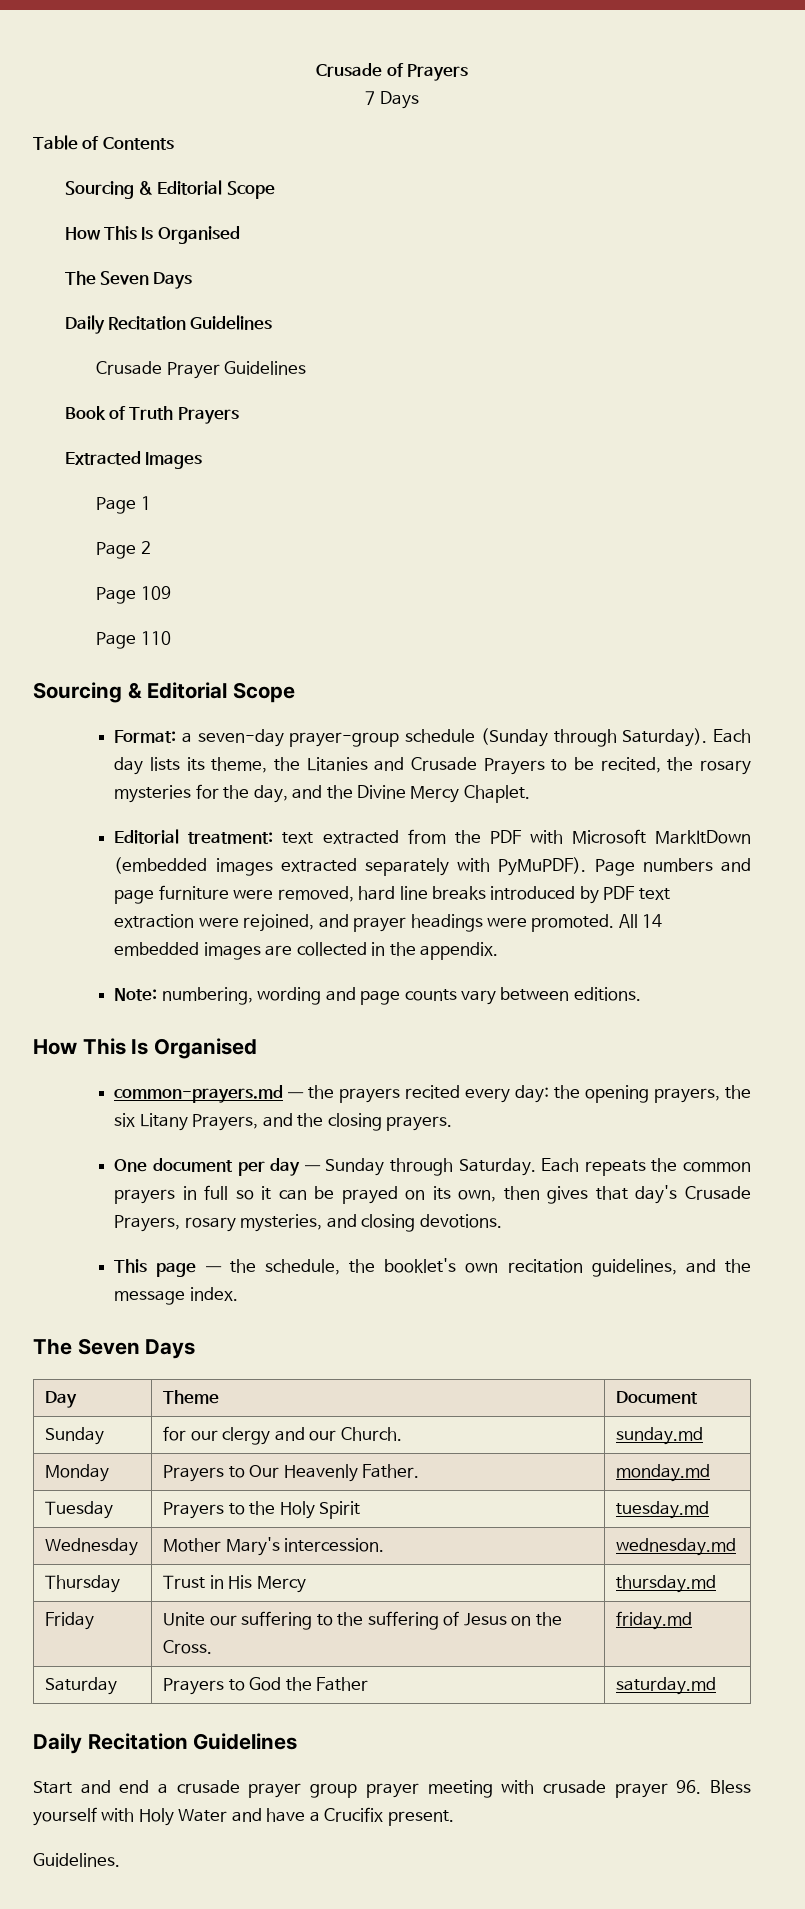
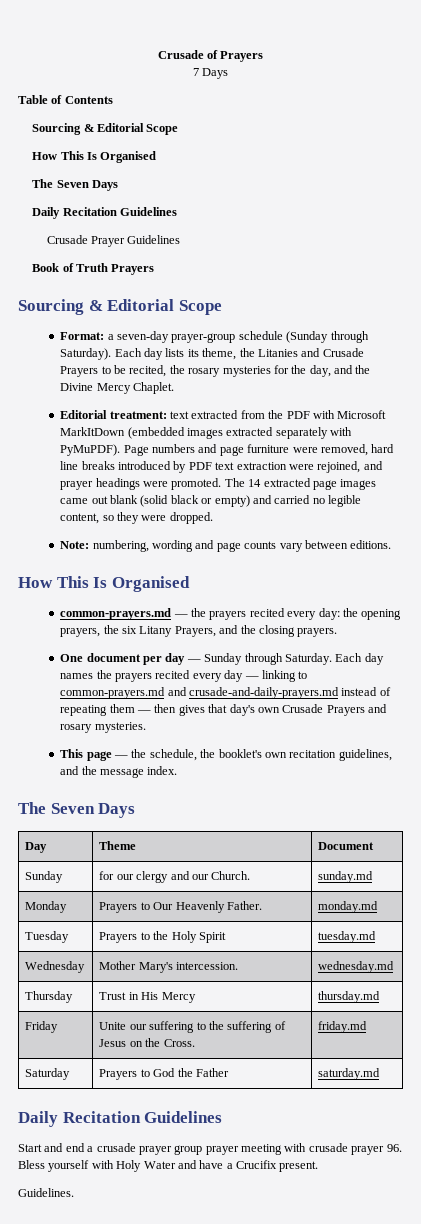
- Extracted Images
- Page 1
- Page 2
- Page 109
- Page 110
- All 14 embedded images are collected in the appendix.
+ The 14 extracted page images came out blank (solid black or empty) and carried no legible content, so they were dropped.
- Each repeats the common prayers in full so it can be prayed on its own, then gives that day's Crusade Prayers, rosary mysteries, and closing devotions.
+ Each day names the prayers recited every day — linking to common-prayers.md and crusade-and-daily-prayers.md instead of repeating them — then gives that day's own Crusade Prayers and rosary mysteries.

